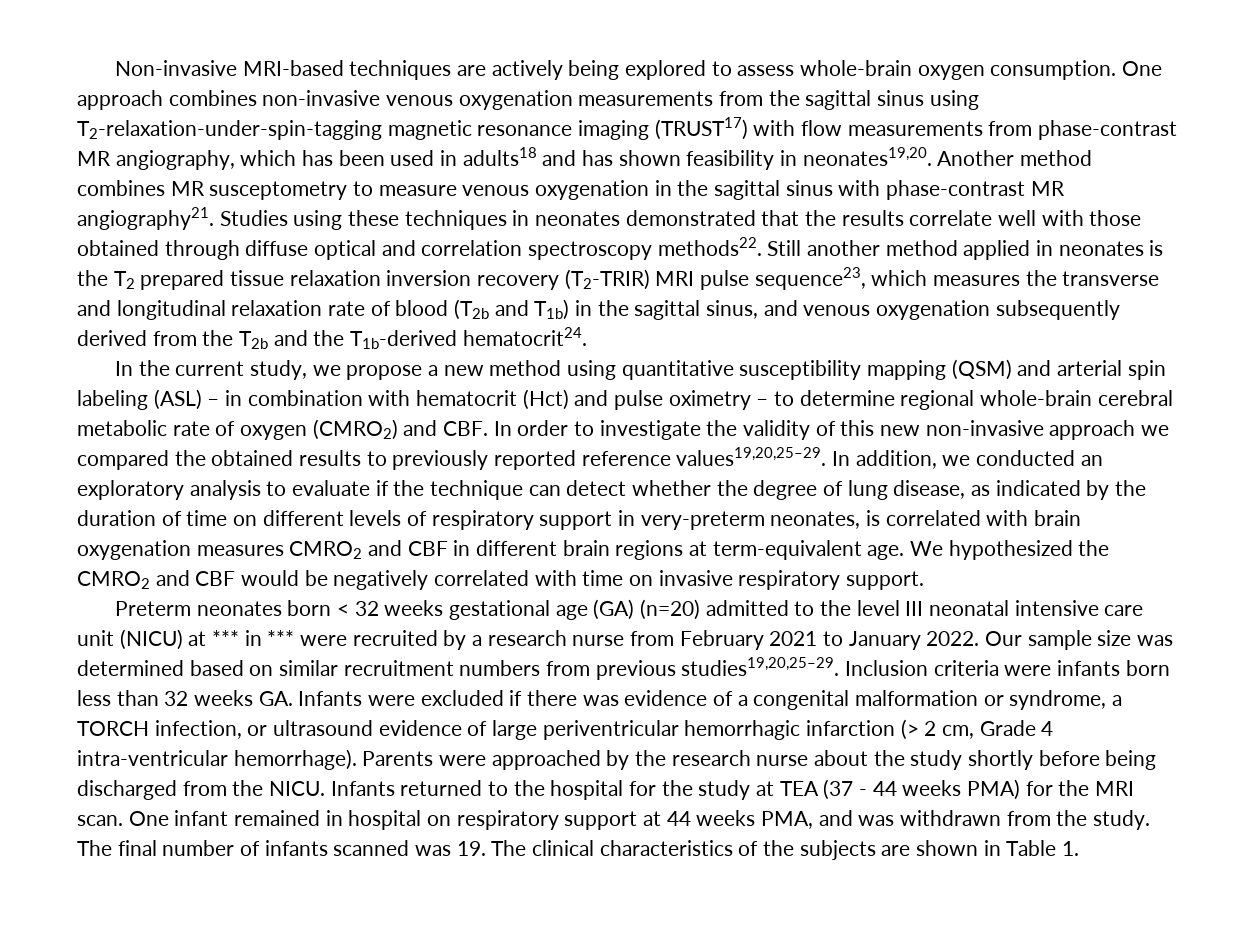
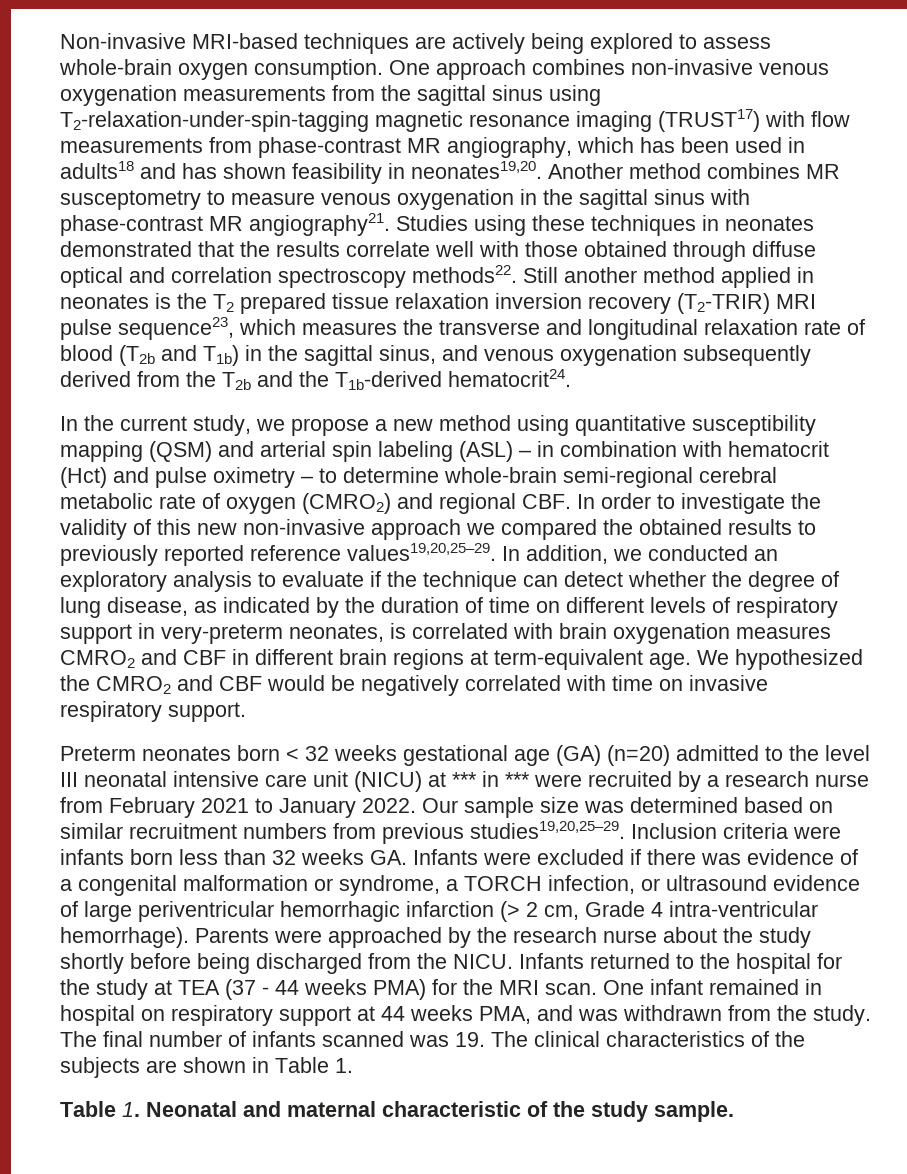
- In the current study, we propose a new method using quantitative susceptibility mapping (QSM) and arterial spin labeling (ASL) – in combination with hematocrit (Hct) and pulse oximetry – to determine regional whole-brain cerebral metabolic rate of oxygen (CMRO2) and CBF. In order to investigate the validity of this new non-invasive approach we compared the obtained results to previously reported reference values19,20,25–29.
+ In the current study, we propose a new method using quantitative susceptibility mapping (QSM) and arterial spin labeling (ASL) – in combination with hematocrit (Hct) and pulse oximetry – to determine whole-brain semi-regional cerebral metabolic rate of oxygen (CMRO2) and regional CBF. In order to investigate the validity of this new non-invasive approach we compared the obtained results to previously reported reference values19,20,25–29.
+ Table 1. Neonatal and maternal characteristic of the study sample.

